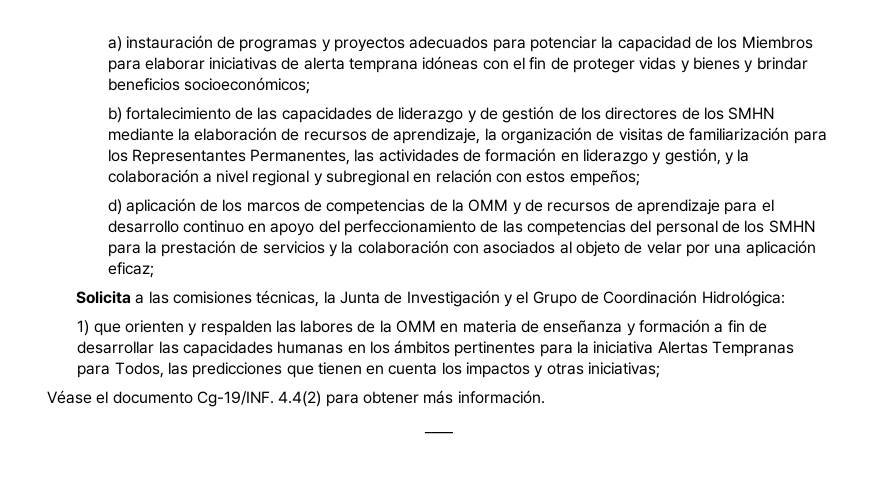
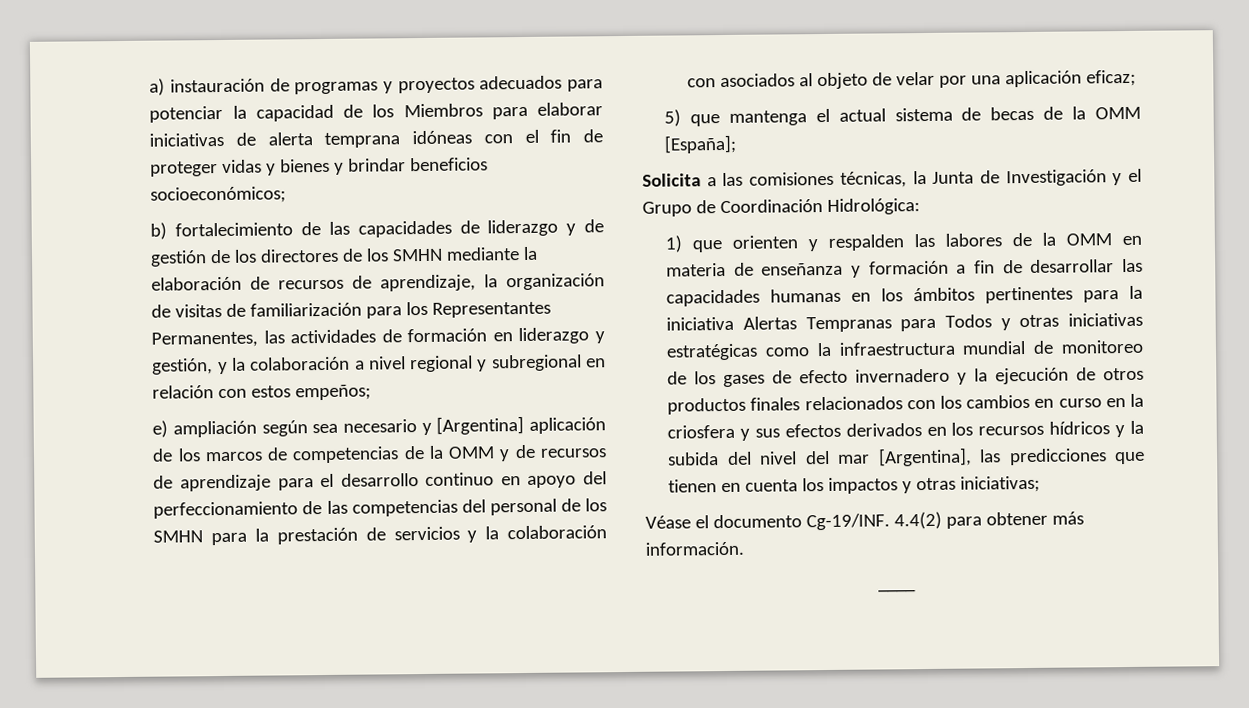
- d) aplicación de los marcos de competencias de la OMM y de recursos de aprendizaje para el desarrollo continuo en apoyo del perfeccionamiento de las competencias del personal de los SMHN para la prestación de servicios y la colaboración con asociados al objeto de velar por una aplicación eficaz;
+ e) ampliación según sea necesario y [Argentina] aplicación de los marcos de competencias de la OMM y de recursos de aprendizaje para el desarrollo continuo en apoyo del perfeccionamiento de las competencias del personal de los SMHN para la prestación de servicios y la colaboración con asociados al objeto de velar por una aplicación eficaz;
+ 5) que mantenga el actual sistema de becas de la OMM [España];
- 1) que orienten y respalden las labores de la OMM en materia de enseñanza y formación a fin de desarrollar las capacidades humanas en los ámbitos pertinentes para la iniciativa Alertas Tempranas para Todos, las predicciones que tienen en cuenta los impactos y otras iniciativas;
+ 1) que orienten y respalden las labores de la OMM en materia de enseñanza y formación a fin de desarrollar las capacidades humanas en los ámbitos pertinentes para la iniciativa Alertas Tempranas para Todos y otras iniciativas estratégicas como la infraestructura mundial de monitoreo de los gases de efecto invernadero y la ejecución de otros productos finales relacionados con los cambios en curso en la criosfera y sus efectos derivados en los recursos hídricos y la subida del nivel del mar [Argentina], las predicciones que tienen en cuenta los impactos y otras iniciativas;

